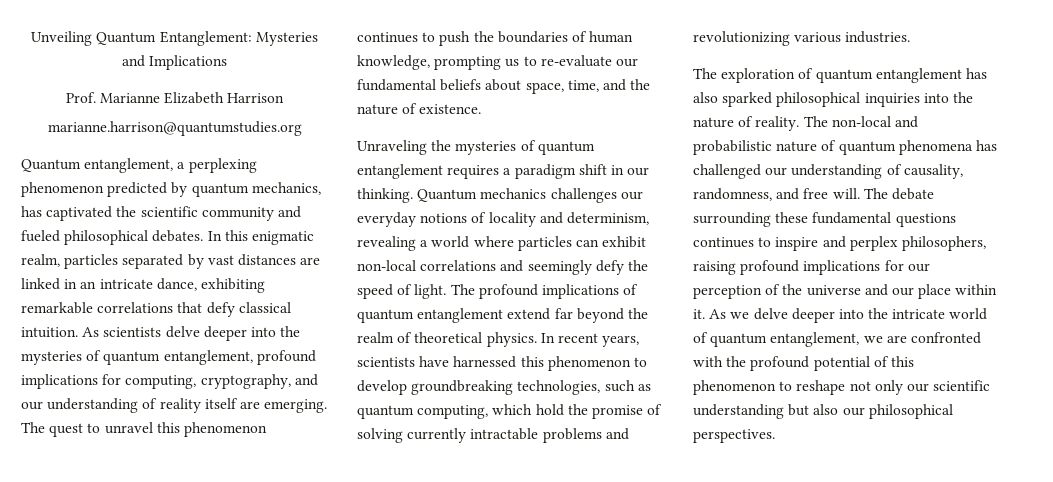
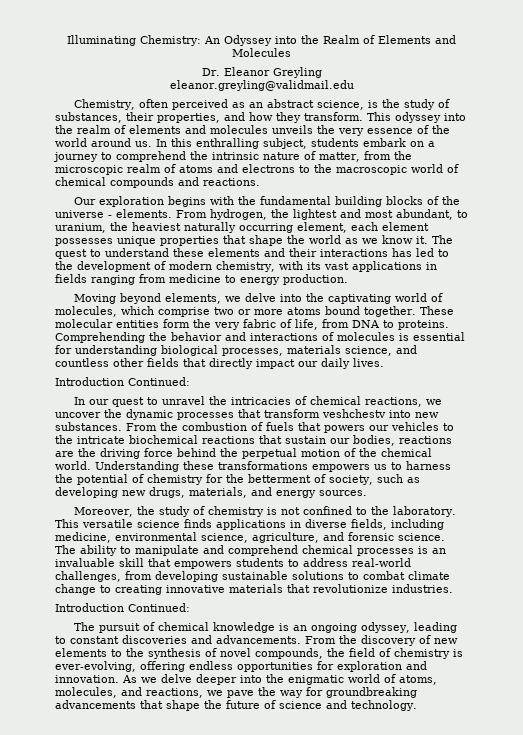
- Unveiling Quantum Entanglement: Mysteries and Implications
- Prof. Marianne Elizabeth Harrison
- marianne.harrison@quantumstudies.org
- Quantum entanglement, a perplexing phenomenon predicted by quantum mechanics, has captivated the scientific community and fueled philosophical debates. In this enigmatic realm, particles separated by vast distances are linked in an intricate dance, exhibiting remarkable correlations that defy classical intuition. As scientists delve deeper into the mysteries of quantum entanglement, profound implications for computing, cryptography, and our understanding of reality itself are emerging. The quest to unravel this phenomenon continues to push the boundaries of human knowledge, prompting us to re-evaluate our fundamental beliefs about space, time, and the nature of existence.
- Unraveling the mysteries of quantum entanglement requires a paradigm shift in our thinking. Quantum mechanics challenges our everyday notions of locality and determinism, revealing a world where particles can exhibit non-local correlations and seemingly defy the speed of light. The profound implications of quantum entanglement extend far beyond the realm of theoretical physics. In recent years, scientists have harnessed this phenomenon to develop groundbreaking technologies, such as quantum computing, which hold the promise of solving currently intractable problems and revolutionizing various industries.
- The exploration of quantum entanglement has also sparked philosophical inquiries into the nature of reality. The non-local and probabilistic nature of quantum phenomena has challenged our understanding of causality, randomness, and free will. The debate surrounding these fundamental questions continues to inspire and perplex philosophers, raising profound implications for our perception of the universe and our place within it.
+ Illuminating Chemistry: An Odyssey into the Realm of Elements and Molecules
+ Dr. Eleanor Greyling
+ eleanor.greyling@validmail.edu
+ Chemistry, often perceived as an abstract science, is the study of substances, their properties, and how they transform. This odyssey into the realm of elements and molecules unveils the very essence of the world around us. In this enthralling subject, students embark on a journey to comprehend the intrinsic nature of matter, from the microscopic realm of atoms and electrons to the macroscopic world of chemical compounds and reactions.
+ Our exploration begins with the fundamental building blocks of the universe - elements. From hydrogen, the lightest and most abundant, to uranium, the heaviest naturally occurring element, each element possesses unique properties that shape the world as we know it. The quest to understand these elements and their interactions has led to the development of modern chemistry, with its vast applications in fields ranging from medicine to energy production.
+ Moving beyond elements, we delve into the captivating world of molecules, which comprise two or more atoms bound together. These molecular entities form the very fabric of life, from DNA to proteins. Comprehending the behavior and interactions of molecules is essential for understanding biological processes, materials science, and countless other fields that directly impact our daily lives.
+ Introduction Continued:
+ In our quest to unravel the intricacies of chemical reactions, we uncover the dynamic processes that transform veshchestv into new substances. From the combustion of fuels that powers our vehicles to the intricate biochemical reactions that sustain our bodies, reactions are the driving force behind the perpetual motion of the chemical world. Understanding these transformations empowers us to harness the potential of chemistry for the betterment of society, such as developing new drugs, materials, and energy sources.
+ Moreover, the study of chemistry is not confined to the laboratory. This versatile science finds applications in diverse fields, including medicine, environmental science, agriculture, and forensic science. The ability to manipulate and comprehend chemical processes is an invaluable skill that empowers students to address real-world challenges, from developing sustainable solutions to combat climate change to creating innovative materials that revolutionize industries.
+ Introduction Continued:
+ The pursuit of chemical knowledge is an ongoing odyssey, leading to constant discoveries and advancements. From the discovery of new elements to the synthesis of novel compounds, the field of chemistry is ever-evolving, offering endless opportunities for exploration and innovation.
- As we delve deeper into the intricate world of quantum entanglement, we are confronted with the profound potential of this phenomenon to reshape not only our scientific understanding but also our philosophical perspectives.
+ As we delve deeper into the enigmatic world of atoms, molecules, and reactions, we pave the way for groundbreaking advancements that shape the future of science and technology.

